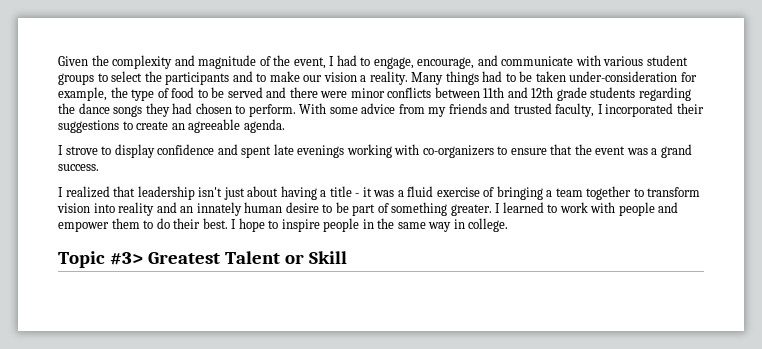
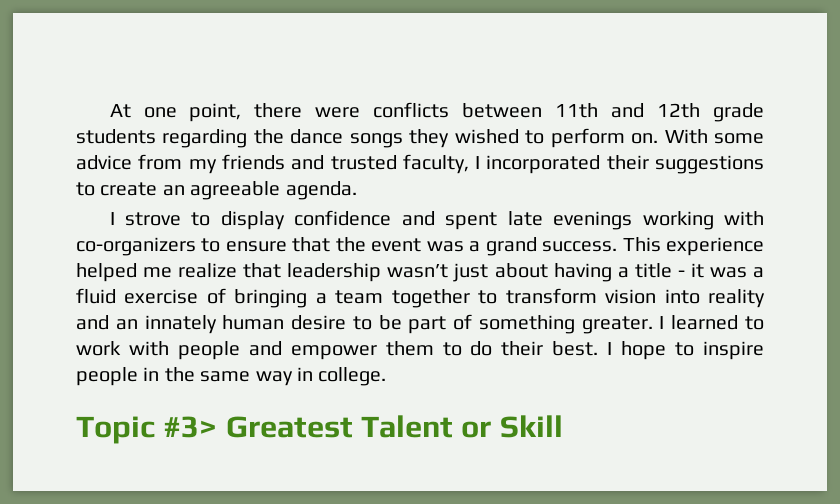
- Given the complexity and magnitude of the event, I had to engage, encourage, and communicate with various student groups to select the participants and to make our vision a reality. Many things had to be taken under-consideration for example, the type of food to be served and there were minor conflicts between 11th and 12th grade students regarding the dance songs they had chosen to perform.
+ At one point, there were conflicts between 11th and 12th grade students regarding the dance songs they wished to perform on.
- I strove to display confidence and spent late evenings working with co-organizers to ensure that the event was a grand success.
- I realized that leadership isn't just about having a title - it was a fluid exercise of bringing a team together to transform vision into reality and an innately human desire to be part of something greater.
+ I strove to display confidence and spent late evenings working with co-organizers to ensure that the event was a grand success. This experience helped me realize that leadership wasn’t just about having a title - it was a fluid exercise of bringing a team together to transform vision into reality and an innately human desire to be part of something greater.

